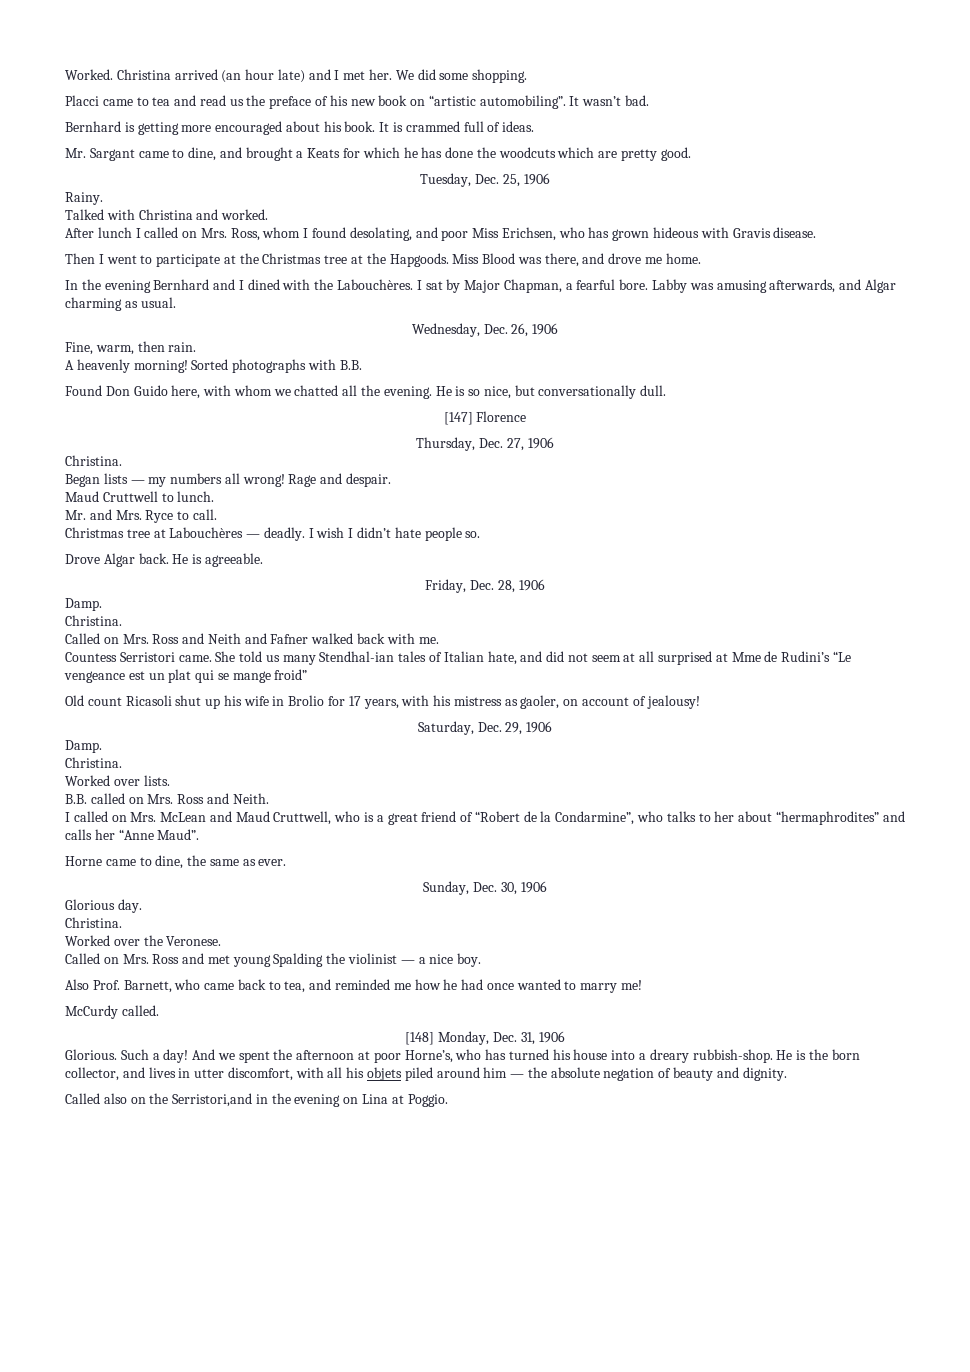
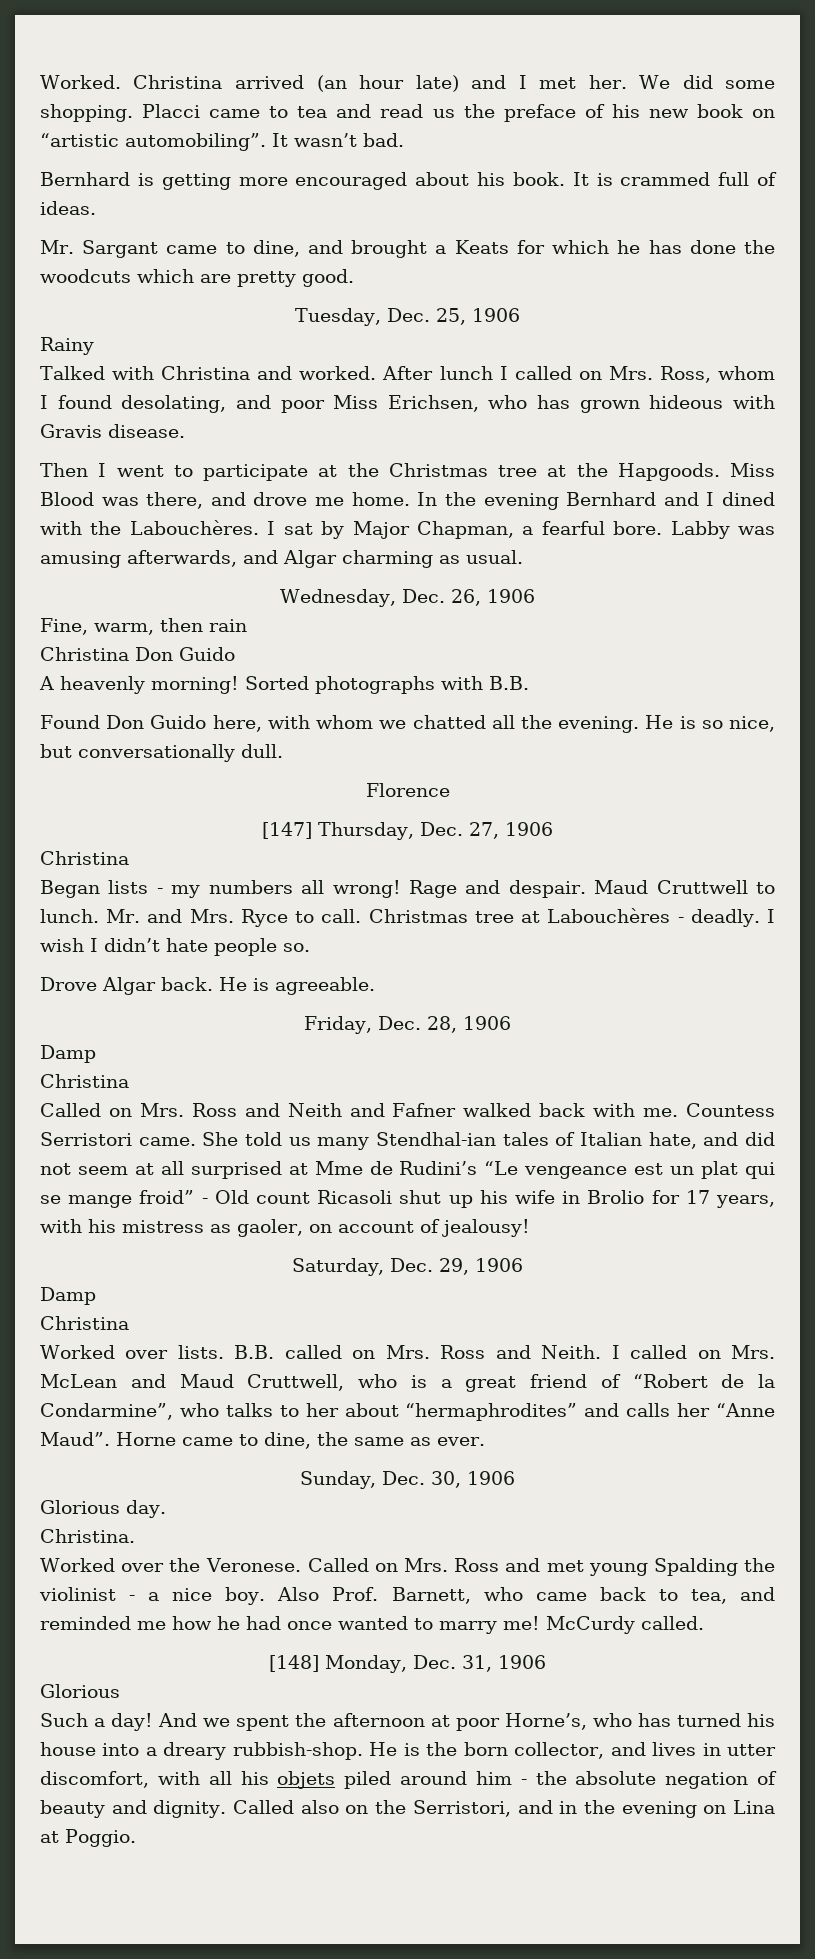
- We did some shopping.
- Placci came to tea and read us the preface of his new book on “artistic automobiling”.
+ We did some shopping. Placci came to tea and read us the preface of his new book on “artistic automobiling”.
- Rainy.
+ Rainy
- Talked with Christina and worked.
- After lunch I called on Mrs. Ross, whom I found desolating, and poor Miss Erichsen, who has grown hideous with Gravis disease.
+ Talked with Christina and worked. After lunch I called on Mrs. Ross, whom I found desolating, and poor Miss Erichsen, who has grown hideous with Gravis disease.
- Miss Blood was there, and drove me home.
- In the evening Bernhard and I dined with the Labouchères.
+ Miss Blood was there, and drove me home. In the evening Bernhard and I dined with the Labouchères.
- Fine, warm, then rain.
+ Fine, warm, then rain
+ Christina Don Guido
- [147] Florence
+ Florence
- Thursday, Dec. 27, 1906
- Christina.
+ [147] Thursday, Dec. 27, 1906
+ Christina
- Began lists — my numbers all wrong!
+ Began lists - my numbers all wrong!
- Rage and despair.
- Maud Cruttwell to lunch.
- Mr. and Mrs. Ryce to call.
- Christmas tree at Labouchères — deadly.
+ Rage and despair. Maud Cruttwell to lunch. Mr. and Mrs. Ryce to call. Christmas tree at Labouchères - deadly.
  Friday, Dec. 28, 1906
- Damp.
- Christina.
+ Damp
+ Christina
- Called on Mrs. Ross and Neith and Fafner walked back with me.
- Countess Serristori came.
+ Called on Mrs. Ross and Neith and Fafner walked back with me. Countess Serristori came.
- She told us many Stendhal-ian tales of Italian hate, and did not seem at all surprised at Mme de Rudini’s “Le vengeance est un plat qui se mange froid”
- Old count Ricasoli shut up his wife in Brolio for 17 years, with his mistress as gaoler, on account of jealousy!
+ She told us many Stendhal-ian tales of Italian hate, and did not seem at all surprised at Mme de Rudini’s “Le vengeance est un plat qui se mange froid” - Old count Ricasoli shut up his wife in Brolio for 17 years, with his mistress as gaoler, on account of jealousy!
  Saturday, Dec. 29, 1906
- Damp.
- Christina.
+ Damp
+ Christina
- Worked over lists.
- B.B. called on Mrs. Ross and Neith.
- I called on Mrs. McLean and Maud Cruttwell, who is a great friend of “Robert de la Condarmine”, who talks to her about “hermaphrodites” and calls her “Anne Maud”.
- Horne came to dine, the same as ever.
+ Worked over lists. B.B. called on Mrs. Ross and Neith. I called on Mrs. McLean and Maud Cruttwell, who is a great friend of “Robert de la Condarmine”, who talks to her about “hermaphrodites” and calls her “Anne Maud”. Horne came to dine, the same as ever.
- Worked over the Veronese.
- Called on Mrs. Ross and met young Spalding the violinist — a nice boy.
- Also Prof. Barnett, who came back to tea, and reminded me how he had once wanted to marry me!
- McCurdy called.
+ Worked over the Veronese. Called on Mrs. Ross and met young Spalding the violinist - a nice boy. Also Prof. Barnett, who came back to tea, and reminded me how he had once wanted to marry me! McCurdy called.
  [148] Monday, Dec. 31, 1906
- Glorious. Such a day!
+ Glorious
+ Such a day!
- He is the born collector, and lives in utter discomfort, with all his objets piled around him — the absolute negation of beauty and dignity.
- Called also on the Serristori,and in the evening on Lina at Poggio.
+ He is the born collector, and lives in utter discomfort, with all his objets piled around him - the absolute negation of beauty and dignity. Called also on the Serristori, and in the evening on Lina at Poggio.

